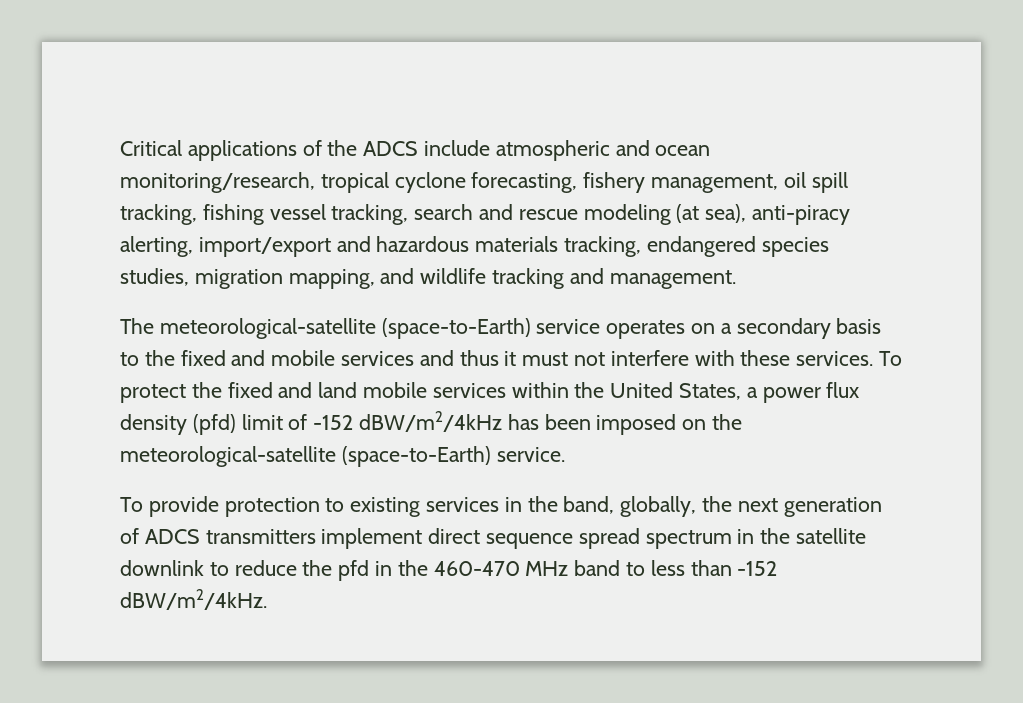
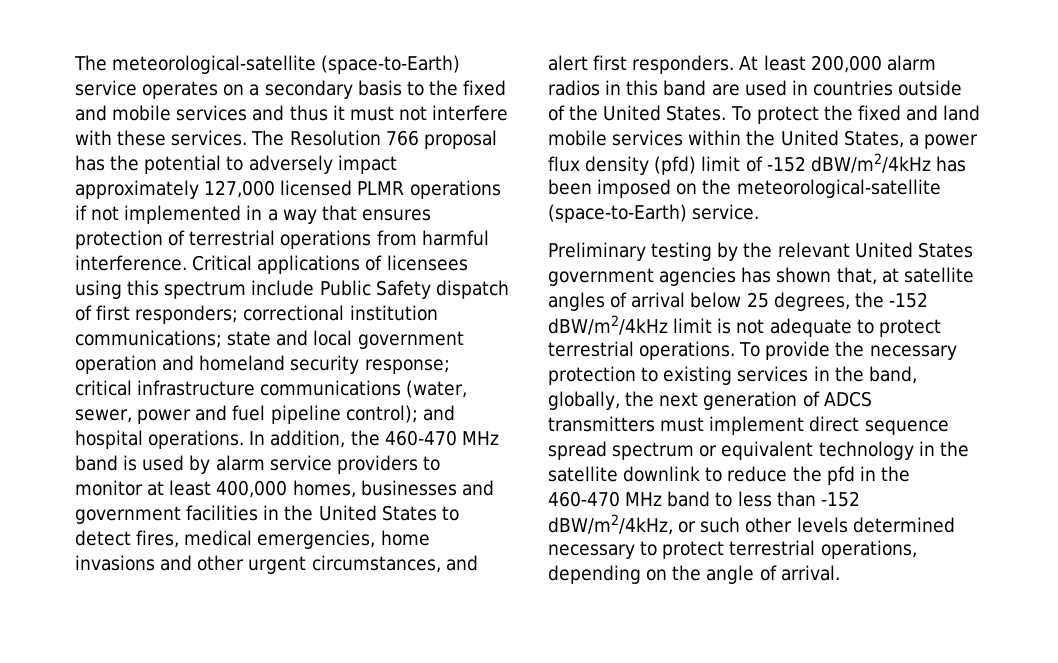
- Critical applications of the ADCS include atmospheric and ocean monitoring/research, tropical cyclone forecasting, fishery management, oil spill tracking, fishing vessel tracking, search and rescue modeling (at sea), anti-piracy alerting, import/export and hazardous materials tracking, endangered species studies, migration mapping, and wildlife tracking and management.
+ The Resolution 766 proposal has the potential to adversely impact approximately 127,000 licensed PLMR operations if not implemented in a way that ensures protection of terrestrial operations from harmful interference. Critical applications of licensees using this spectrum include Public Safety dispatch of first responders; correctional institution communications; state and local government operation and homeland security response; critical infrastructure communications (water, sewer, power and fuel pipeline control); and hospital operations. In addition, the 460-470 MHz band is used by alarm service providers to monitor at least 400,000 homes, businesses and government facilities in the United States to detect fires, medical emergencies, home invasions and other urgent circumstances, and alert first responders. At least 200,000 alarm radios in this band are used in countries outside of the United States.
- To provide protection to existing services in the band, globally, the next generation of ADCS transmitters implement direct sequence spread spectrum in the satellite downlink to reduce the pfd in the 460-470 MHz band to less than -152 dBW/m2/4kHz.
+ Preliminary testing by the relevant United States government agencies has shown that, at satellite angles of arrival below 25 degrees, the -152 dBW/m2/4kHz limit is not adequate to protect terrestrial operations. To provide the necessary protection to existing services in the band, globally, the next generation of ADCS transmitters must implement direct sequence spread spectrum or equivalent technology in the satellite downlink to reduce the pfd in the 460-470 MHz band to less than -152 dBW/m2/4kHz, or such other levels determined necessary to protect terrestrial operations, depending on the angle of arrival.

